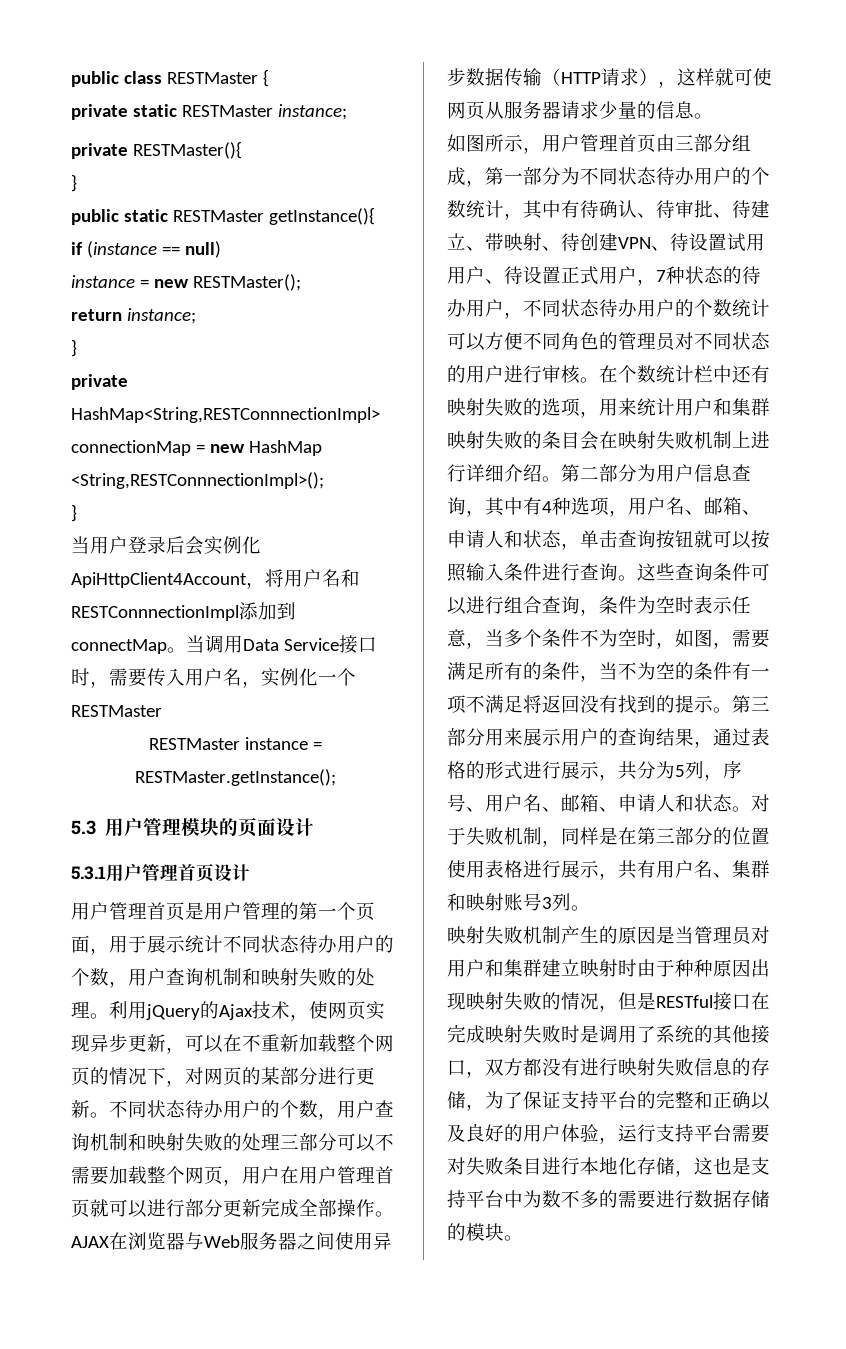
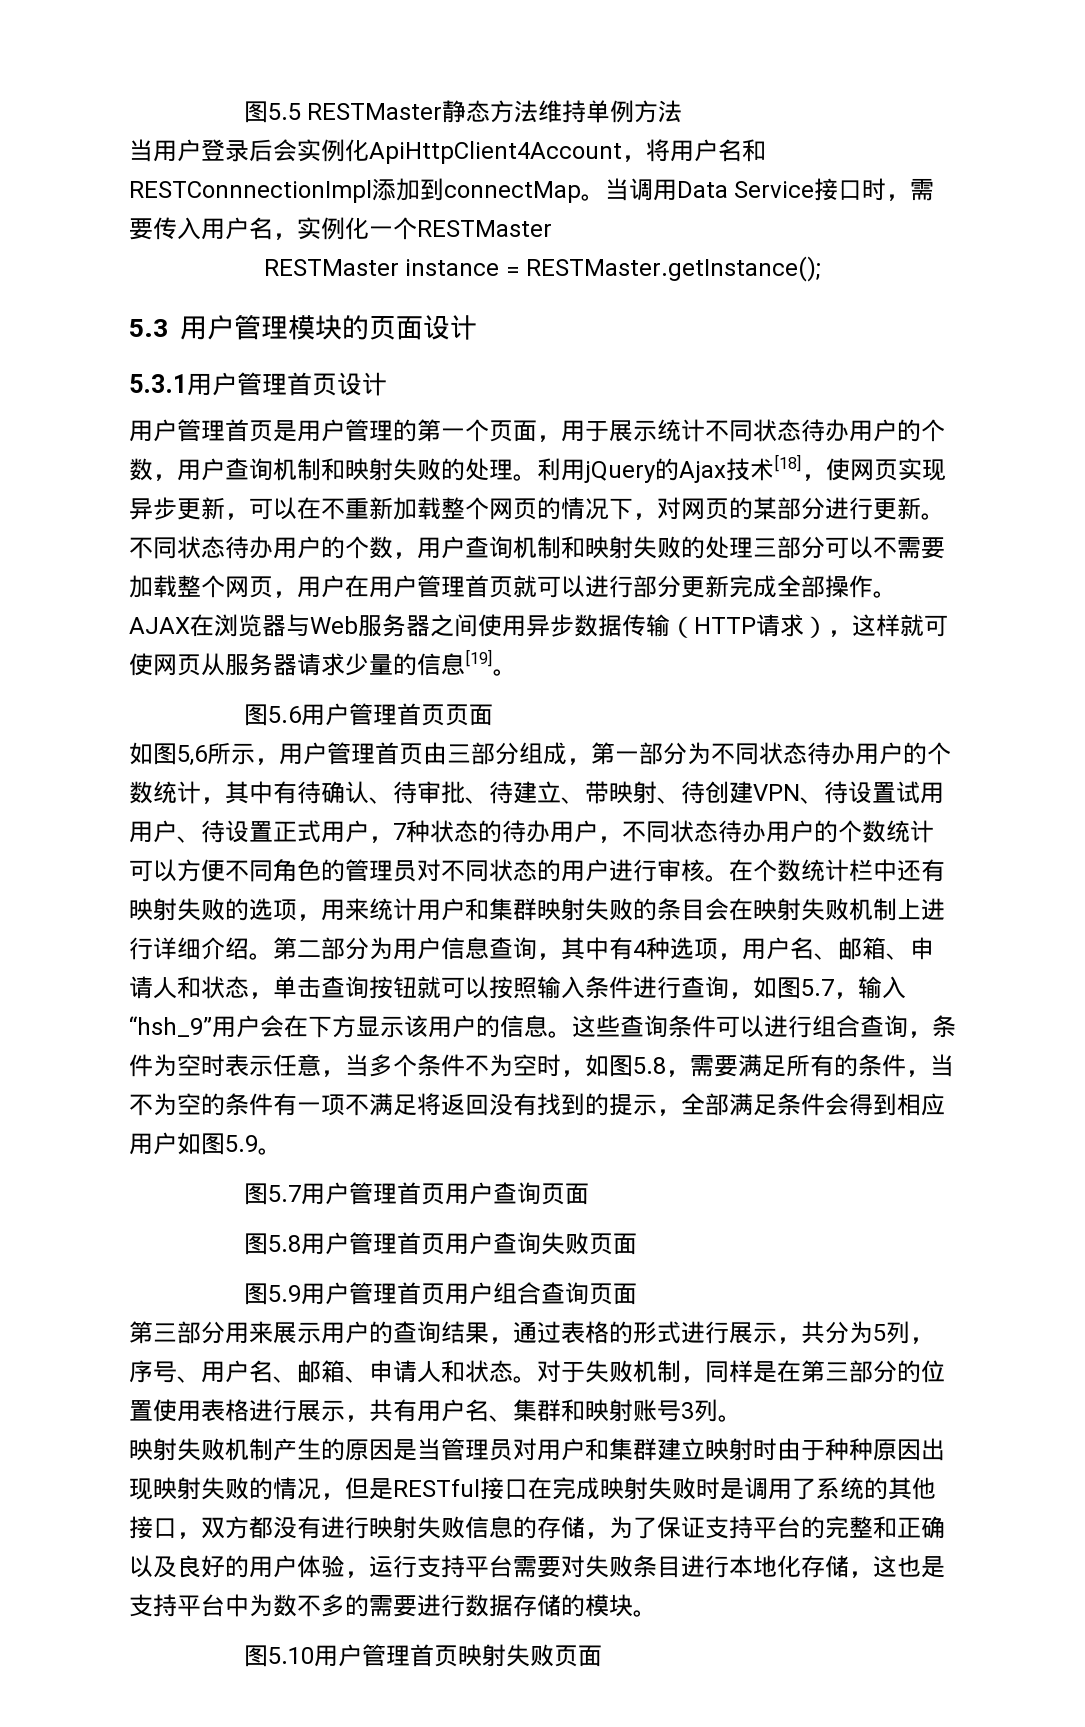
- public class RESTMaster {
- private static RESTMaster instance;
- private RESTMaster(){
- }
- public static RESTMaster getInstance(){
- if (instance == null)
- instance = new RESTMaster();
- return instance;
- }
- private HashMap<String,RESTConnnectionImpl> connectionMap = new HashMap <String,RESTConnnectionImpl>();
- }
+ 图5.5 RESTMaster静态方法维持单例方法
- 利用jQuery的Ajax技术，使网页实现异步更新，可以在不重新加载整个网页的情况下，对网页的某部分进行更新。
+ 利用jQuery的Ajax技术[18]，使网页实现异步更新，可以在不重新加载整个网页的情况下，对网页的某部分进行更新。
- AJAX在浏览器与Web服务器之间使用异步数据传输（HTTP请求），这样就可使网页从服务器请求少量的信息。
- 如图所示，用户管理首页由三部分组成，第一部分为不同状态待办用户的个数统计，其中有待确认、待审批、待建立、带映射、待创建VPN、待设置试用用户、待设置正式用户，7种状态的待办用户，不同状态待办用户的个数统计可以方便不同角色的管理员对不同状态的用户进行审核。
+ AJAX在浏览器与Web服务器之间使用异步数据传输（HTTP请求），这样就可使网页从服务器请求少量的信息[19]。
+ 图5.6用户管理首页页面
+ 如图5,6所示，用户管理首页由三部分组成，第一部分为不同状态待办用户的个数统计，其中有待确认、待审批、待建立、带映射、待创建VPN、待设置试用用户、待设置正式用户，7种状态的待办用户，不同状态待办用户的个数统计可以方便不同角色的管理员对不同状态的用户进行审核。
- 第二部分为用户信息查询，其中有4种选项，用户名、邮箱、申请人和状态，单击查询按钮就可以按照输入条件进行查询。
+ 第二部分为用户信息查询，其中有4种选项，用户名、邮箱、申请人和状态，单击查询按钮就可以按照输入条件进行查询，如图5.7，输入“hsh_9”用户会在下方显示该用户的信息。
- 这些查询条件可以进行组合查询，条件为空时表示任意，当多个条件不为空时，如图，需要满足所有的条件，当不为空的条件有一项不满足将返回没有找到的提示。第三部分用来展示用户的查询结果，通过表格的形式进行展示，共分为5列，序号、用户名、邮箱、申请人和状态。
+ 这些查询条件可以进行组合查询，条件为空时表示任意，当多个条件不为空时，如图5.8，需要满足所有的条件，当不为空的条件有一项不满足将返回没有找到的提示，全部满足条件会得到相应用户如图5.9。
+ 图5.7用户管理首页用户查询页面
+ 图5.8用户管理首页用户查询失败页面
+ 图5.9用户管理首页用户组合查询页面
+ 第三部分用来展示用户的查询结果，通过表格的形式进行展示，共分为5列，序号、用户名、邮箱、申请人和状态。
+ 图5.10用户管理首页映射失败页面

